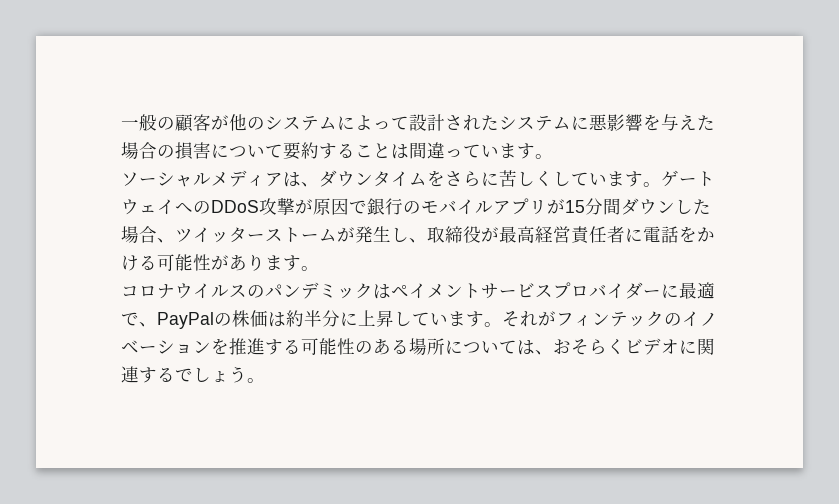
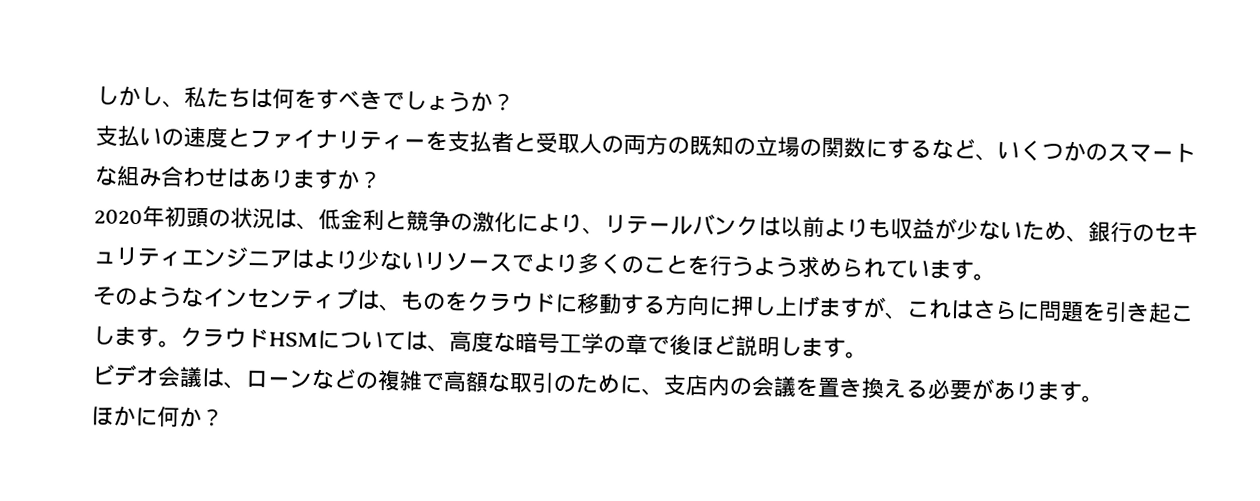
- 一般の顧客が他のシステムによって設計されたシステムに悪影響を与えた場合の損害について要約することは間違っています。
- ソーシャルメディアは、ダウンタイムをさらに苦しくしています。ゲートウェイへのDDoS攻撃が原因で銀行のモバイルアプリが15分間ダウンした場合、ツイッターストームが発生し、取締役が最高経営責任者に電話をかける可能性があります。
- コロナウイルスのパンデミックはペイメントサービスプロバイダーに最適で、PayPalの株価は約半分に上昇しています。それがフィンテックのイノベーションを推進する可能性のある場所については、おそらくビデオに関連するでしょう。
+ しかし、私たちは何をすべきでしょうか？
+ 支払いの速度とファイナリティーを支払者と受取人の両方の既知の立場の関数にするなど、いくつかのスマートな組み合わせはありますか？
+ 2020年初頭の状況は、低金利と競争の激化により、リテールバンクは以前よりも収益が少ないため、銀行のセキュリティエンジニアはより少ないリソースでより多くのことを行うよう求められています。
+ そのようなインセンティブは、ものをクラウドに移動する方向に押し上げますが、これはさらに問題を引き起こします。クラウドHSMについては、高度な暗号工学の章で後ほど説明します。
+ ビデオ会議は、ローンなどの複雑で高額な取引のために、支店内の会議を置き換える必要があります。
+ ほかに何か？

